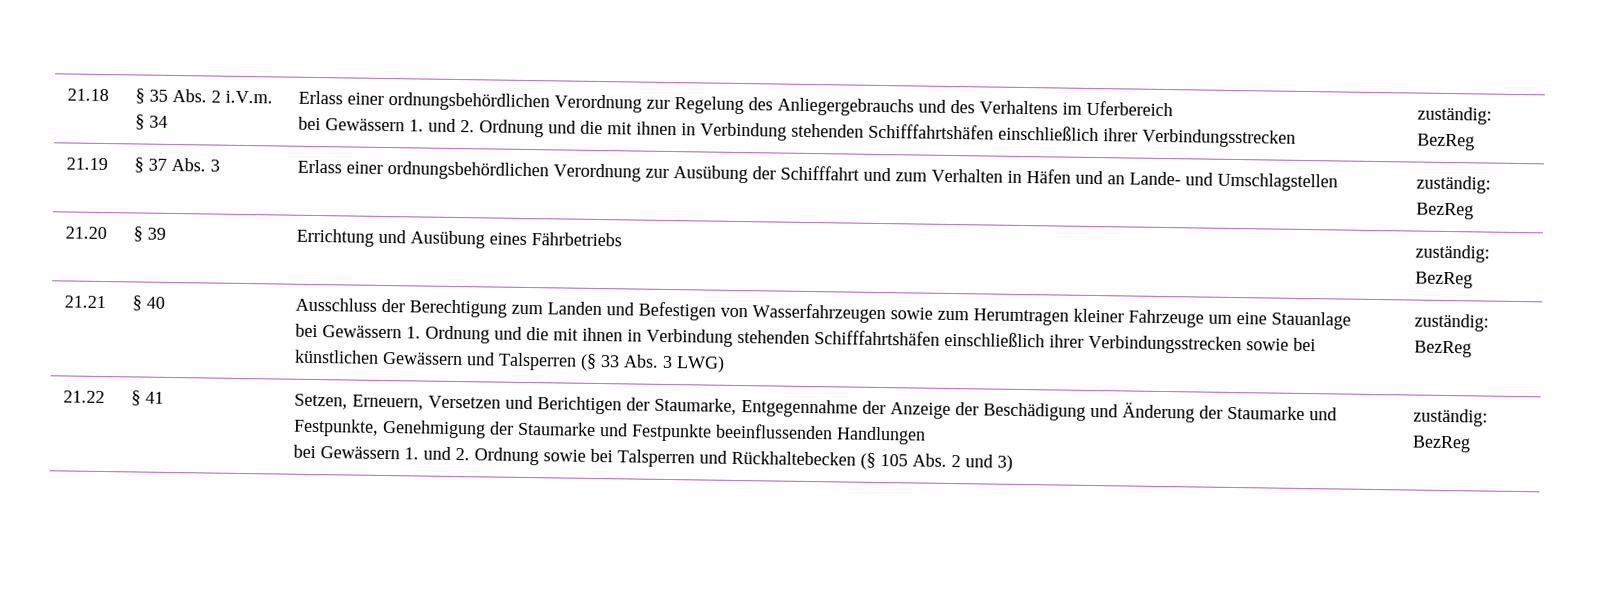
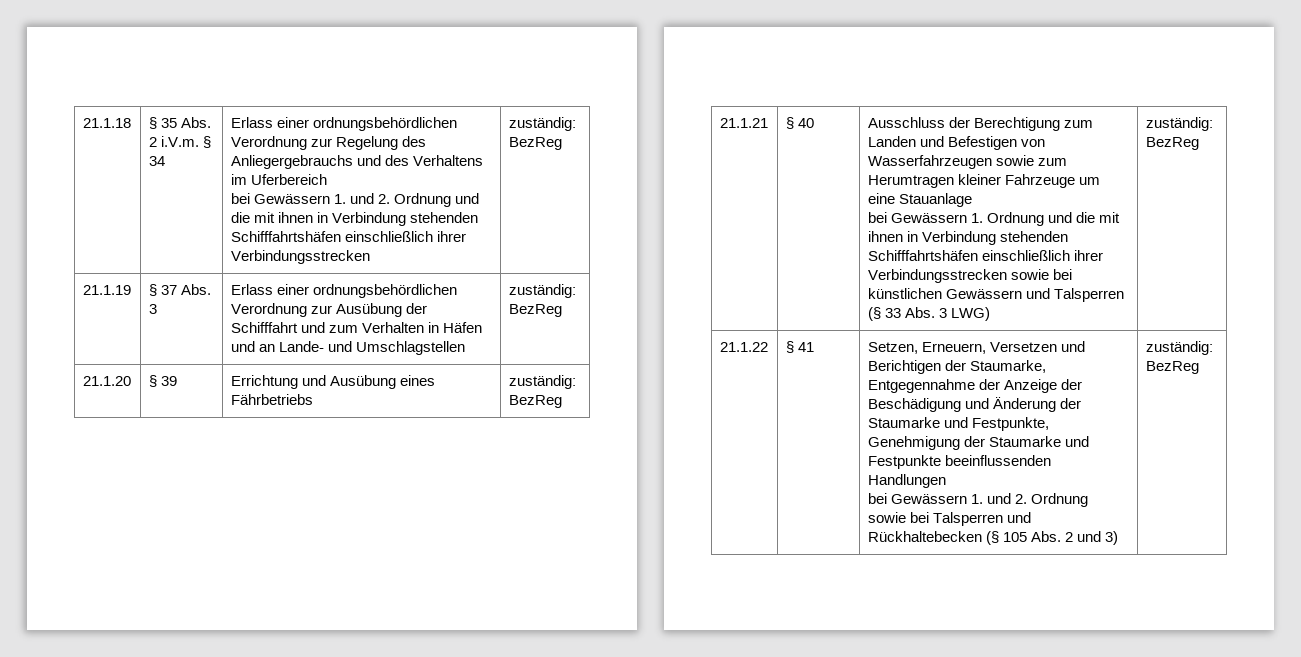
- 21.18 | § 35 Abs. 2 i.V.m. § 34 | Erlass einer ordnungsbehördlichen Verordnung zur Regelung des Anliegergebrauchs und des Verhaltens im Uferbereich
+ 21.1.18 | § 35 Abs. 2 i.V.m. § 34 | Erlass einer ordnungsbehördlichen Verordnung zur Regelung des Anliegergebrauchs und des Verhaltens im Uferbereich
- 21.19 | § 37 Abs. 3 | Erlass einer ordnungsbehördlichen Verordnung zur Ausübung der Schifffahrt und zum Verhalten in Häfen und an Lande- und Umschlagstellen | zuständig: BezReg
+ 21.1.19 | § 37 Abs. 3 | Erlass einer ordnungsbehördlichen Verordnung zur Ausübung der Schifffahrt und zum Verhalten in Häfen und an Lande- und Umschlagstellen | zuständig: BezReg
- 21.20 | § 39 | Errichtung und Ausübung eines Fährbetriebs | zuständig: BezReg
+ 21.1.20 | § 39 | Errichtung und Ausübung eines Fährbetriebs | zuständig: BezReg
- 21.21
+ 21.1.21
- 21.22
+ 21.1.22

